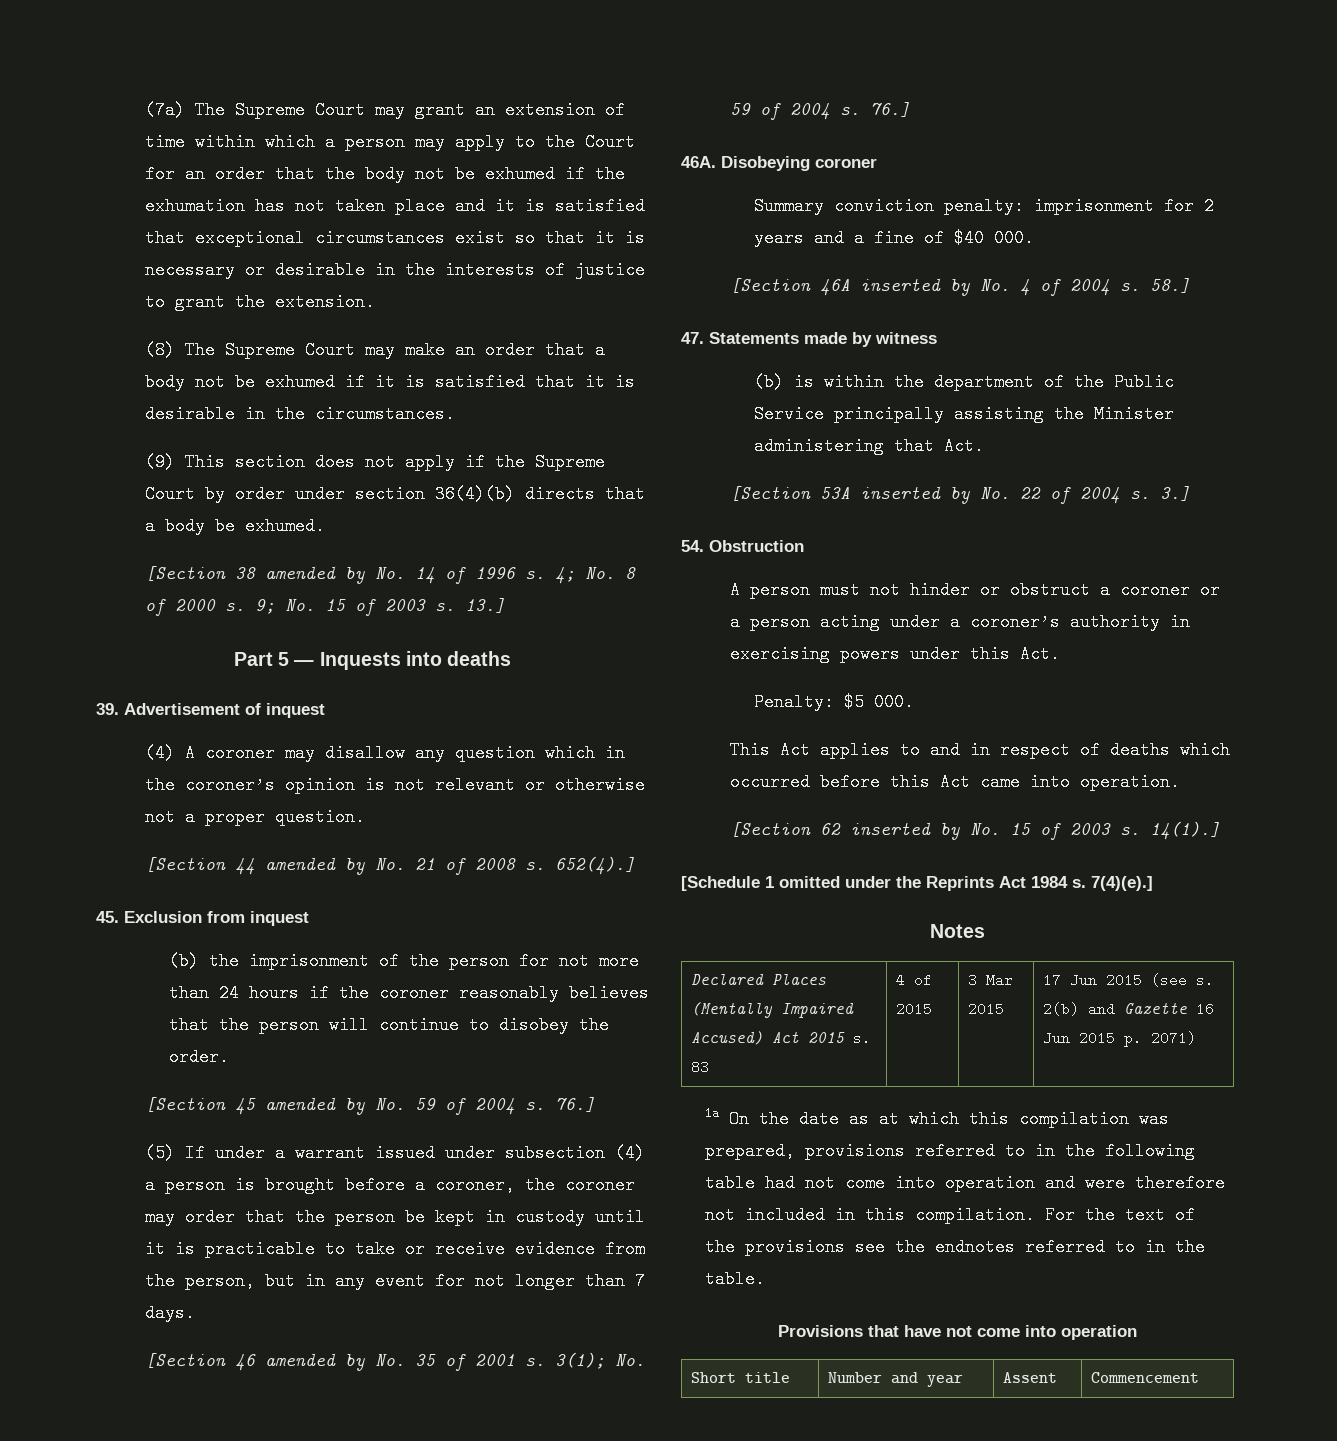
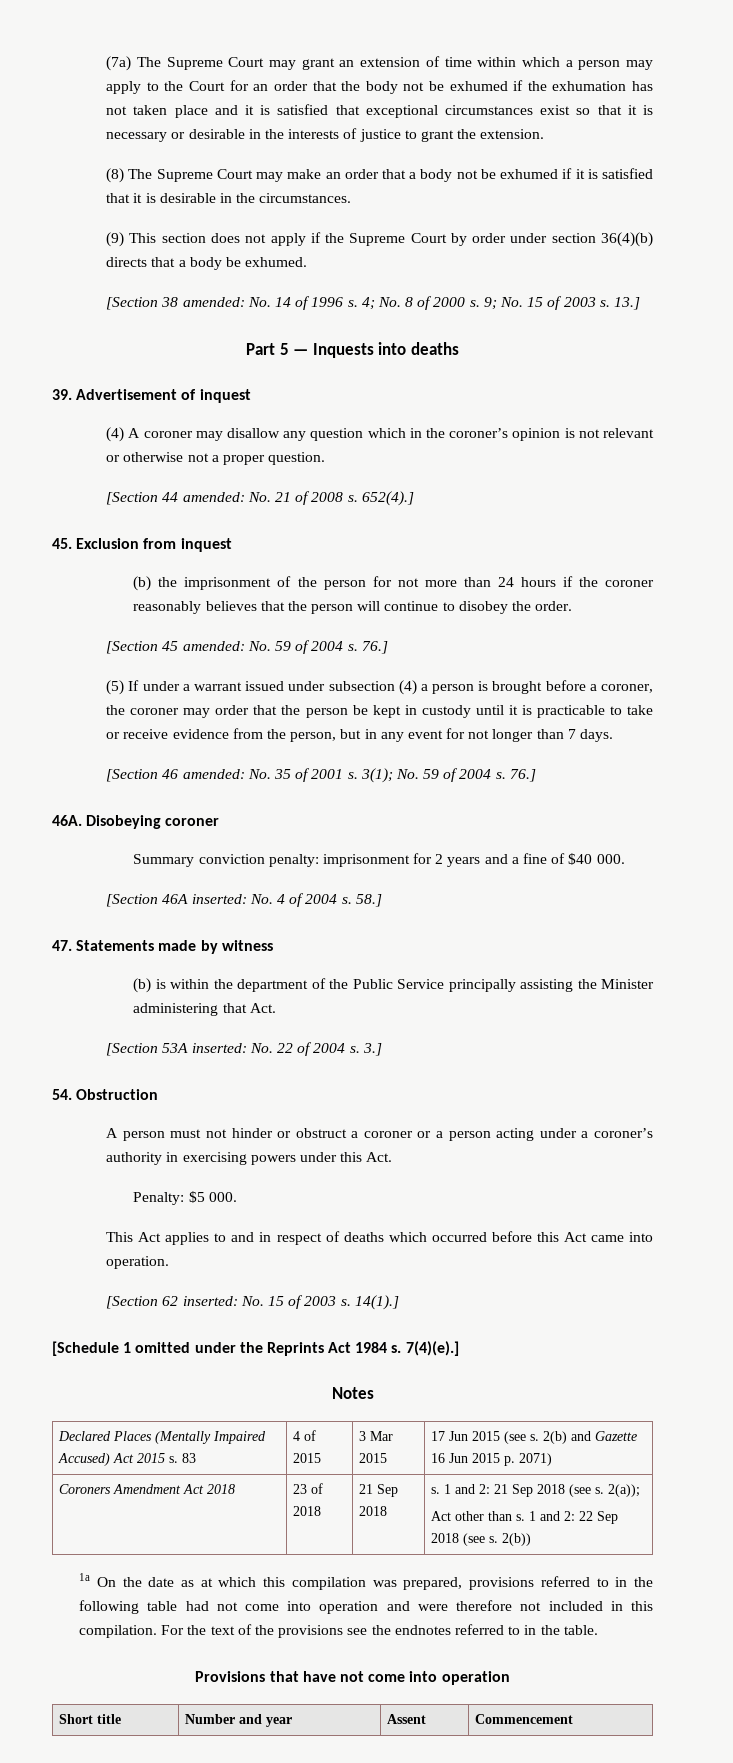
- [Section 38 amended by No. 14 of 1996 s.
+ [Section 38 amended: No. 14 of 1996 s.
- [Section 44 amended by No. 21 of 2008 s.
+ [Section 44 amended: No. 21 of 2008 s.
- [Section 45 amended by No. 59 of 2004 s.
+ [Section 45 amended: No. 59 of 2004 s.
- [Section 46 amended by No. 35 of 2001 s.
+ [Section 46 amended: No. 35 of 2001 s.
- [Section 46A inserted by No. 4 of 2004 s.
+ [Section 46A inserted: No. 4 of 2004 s.
- [Section 53A inserted by No. 22 of 2004 s.
+ [Section 53A inserted: No. 22 of 2004 s.
- [Section 62 inserted by No. 15 of 2003 s.
+ [Section 62 inserted: No. 15 of 2003 s.
+ Coroners Amendment Act 2018 | 23 of 2018 | 21 Sep 2018 | s. 1 and 2: 21 Sep 2018 (see s. 2(a));
+ Act other than s. 1 and 2: 22 Sep 2018 (see s. 2(b))

